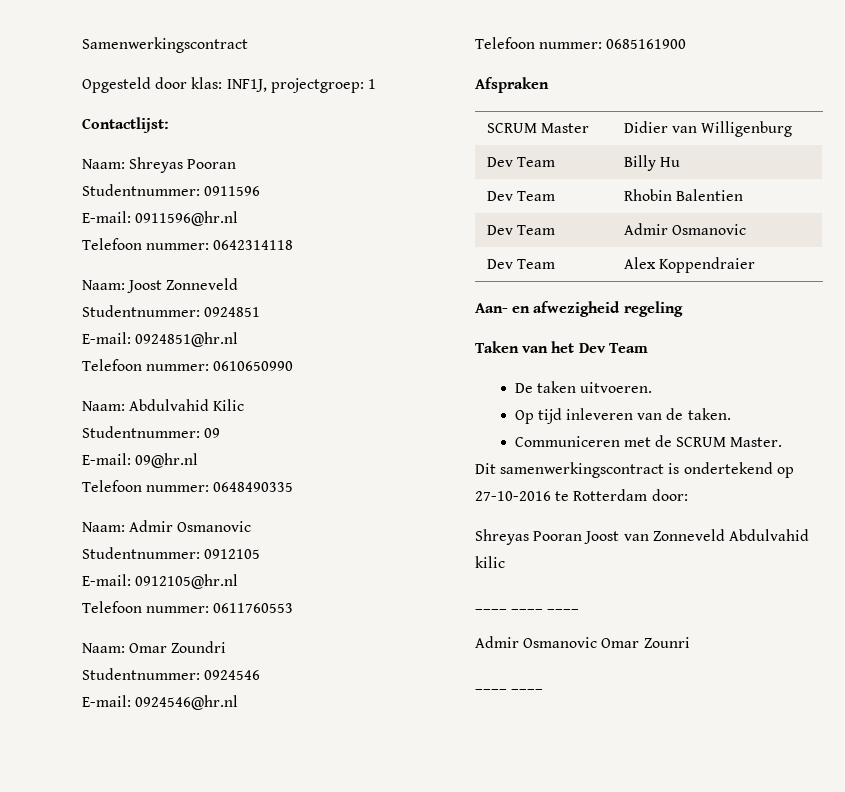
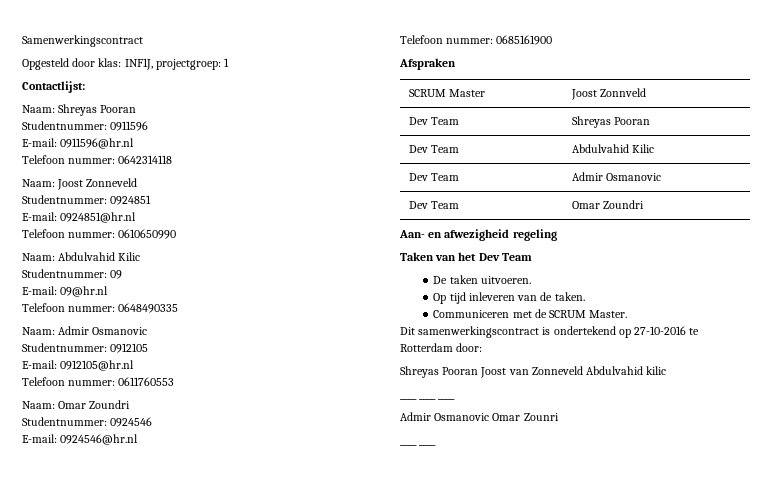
- SCRUM Master | Didier van Willigenburg
- Dev Team | Billy Hu
- Dev Team | Rhobin Balentien
+ SCRUM Master | Joost Zonnveld
+ Dev Team | Shreyas Pooran
+ Dev Team | Abdulvahid Kilic
- Dev Team | Alex Koppendraier
+ Dev Team | Omar Zoundri

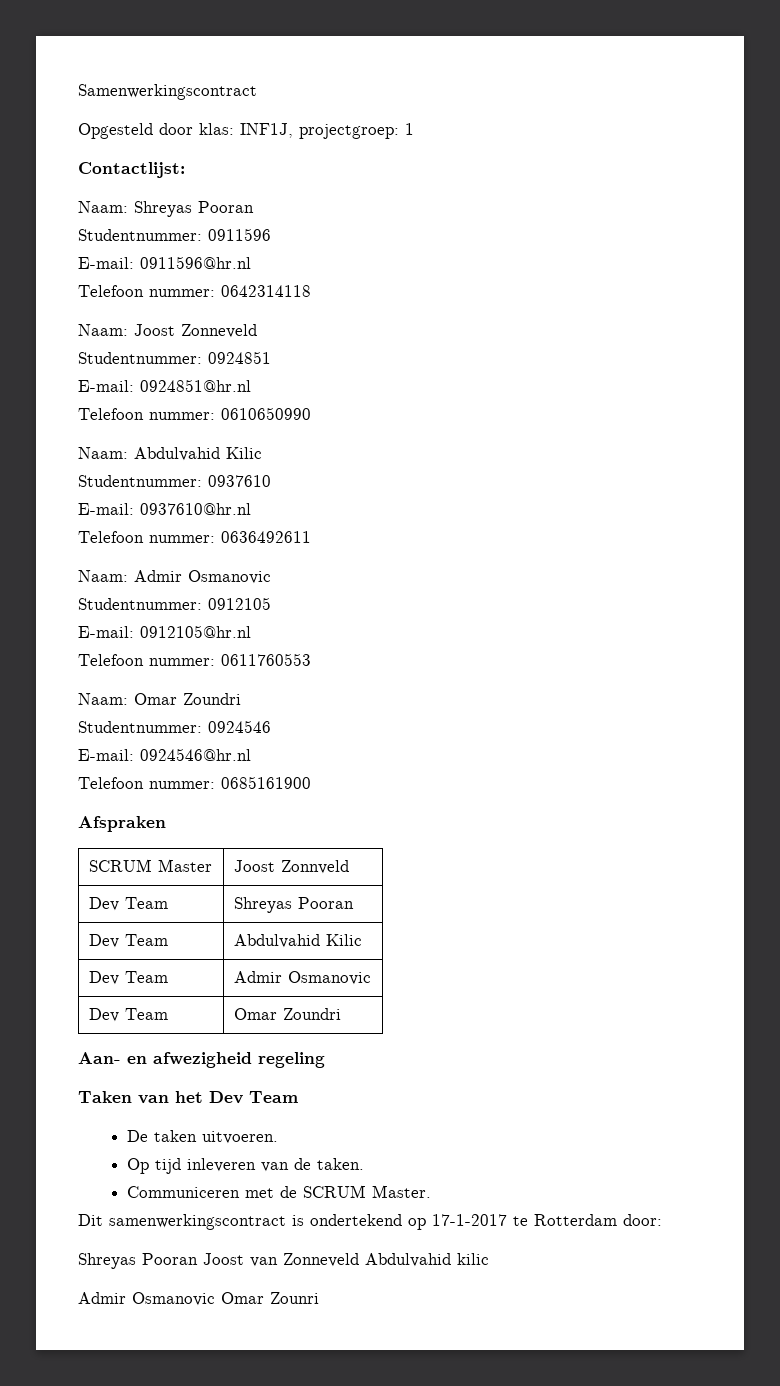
- Studentnummer: 09
- E-mail: 09@hr.nl
- Telefoon nummer: 0648490335
+ Studentnummer: 0937610
+ E-mail: 0937610@hr.nl
+ Telefoon nummer: 0636492611
- Dit samenwerkingscontract is ondertekend op 27-10-2016 te Rotterdam door:
+ Dit samenwerkingscontract is ondertekend op 17-1-2017 te Rotterdam door:
- ____ ____ ____
  Admir Osmanovic Omar Zounri
- ____ ____

